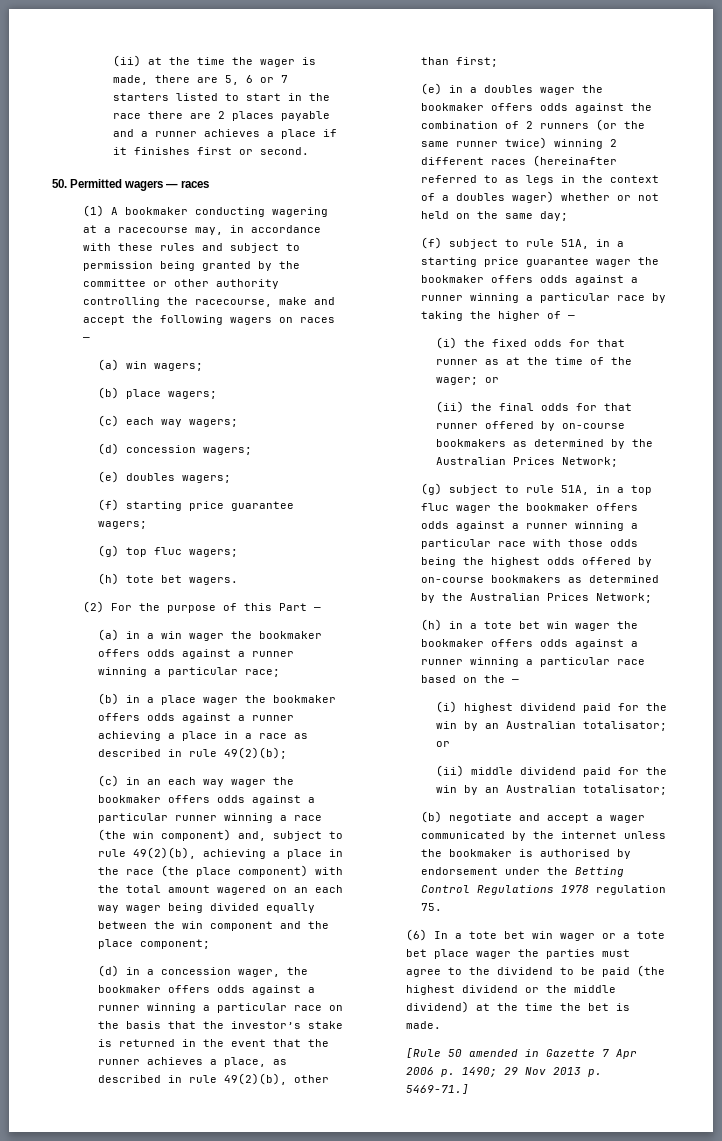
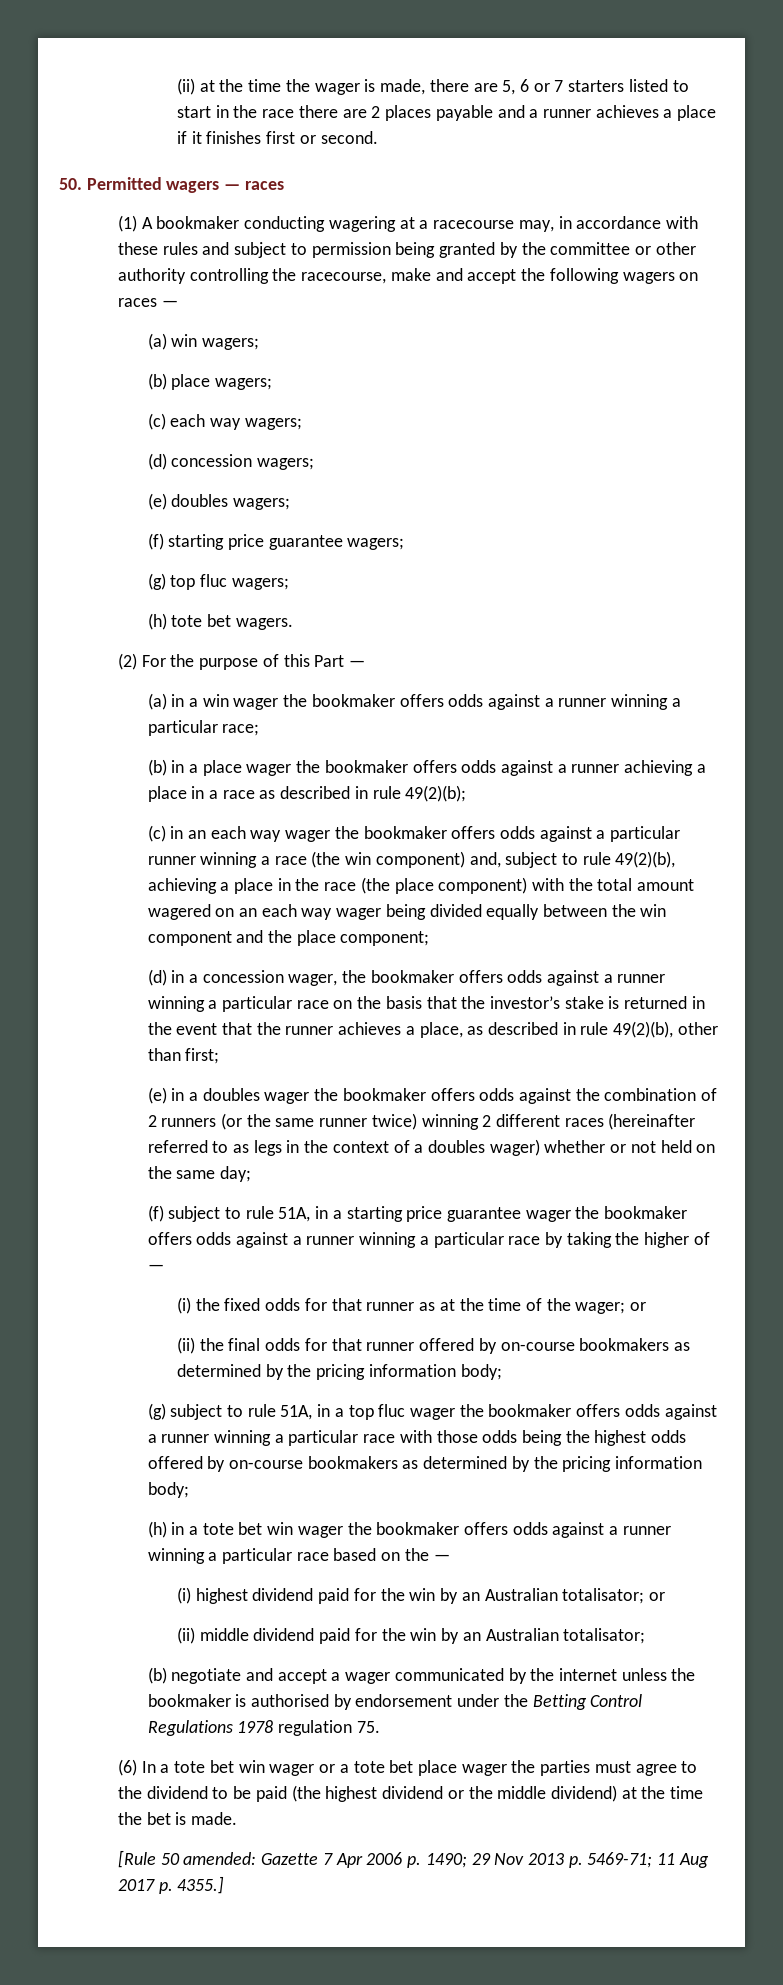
- (ii) the final odds for that runner offered by on-course bookmakers as determined by the Australian Prices Network;
+ (ii) the final odds for that runner offered by on-course bookmakers as determined by the pricing information body;
- (g) subject to rule 51A, in a top fluc wager the bookmaker offers odds against a runner winning a particular race with those odds being the highest odds offered by on-course bookmakers as determined by the Australian Prices Network;
+ (g) subject to rule 51A, in a top fluc wager the bookmaker offers odds against a runner winning a particular race with those odds being the highest odds offered by on-course bookmakers as determined by the pricing information body;
- [Rule 50 amended in Gazette 7 Apr 2006 p. 1490; 29 Nov 2013 p. 5469-71.]
+ [Rule 50 amended: Gazette 7 Apr 2006 p. 1490; 29 Nov 2013 p. 5469-71; 11 Aug 2017 p. 4355.]

